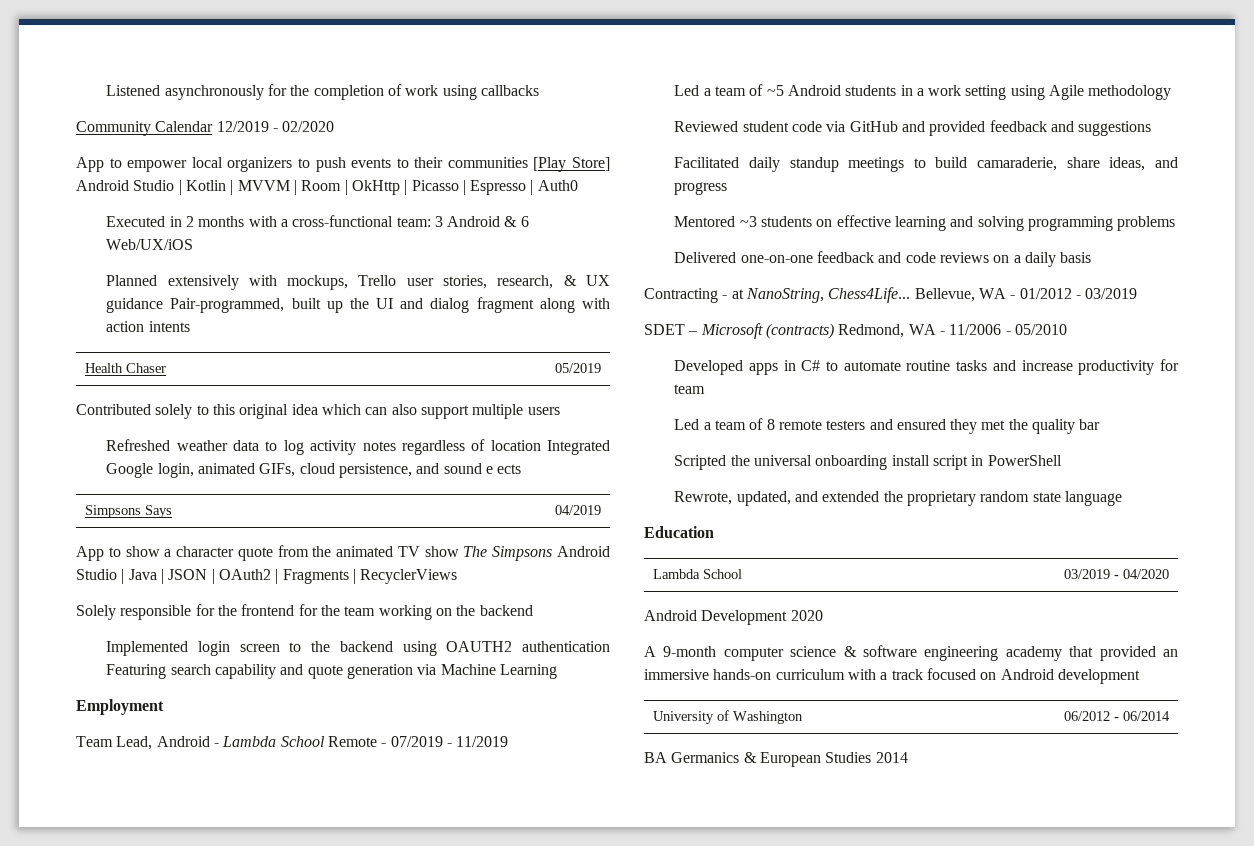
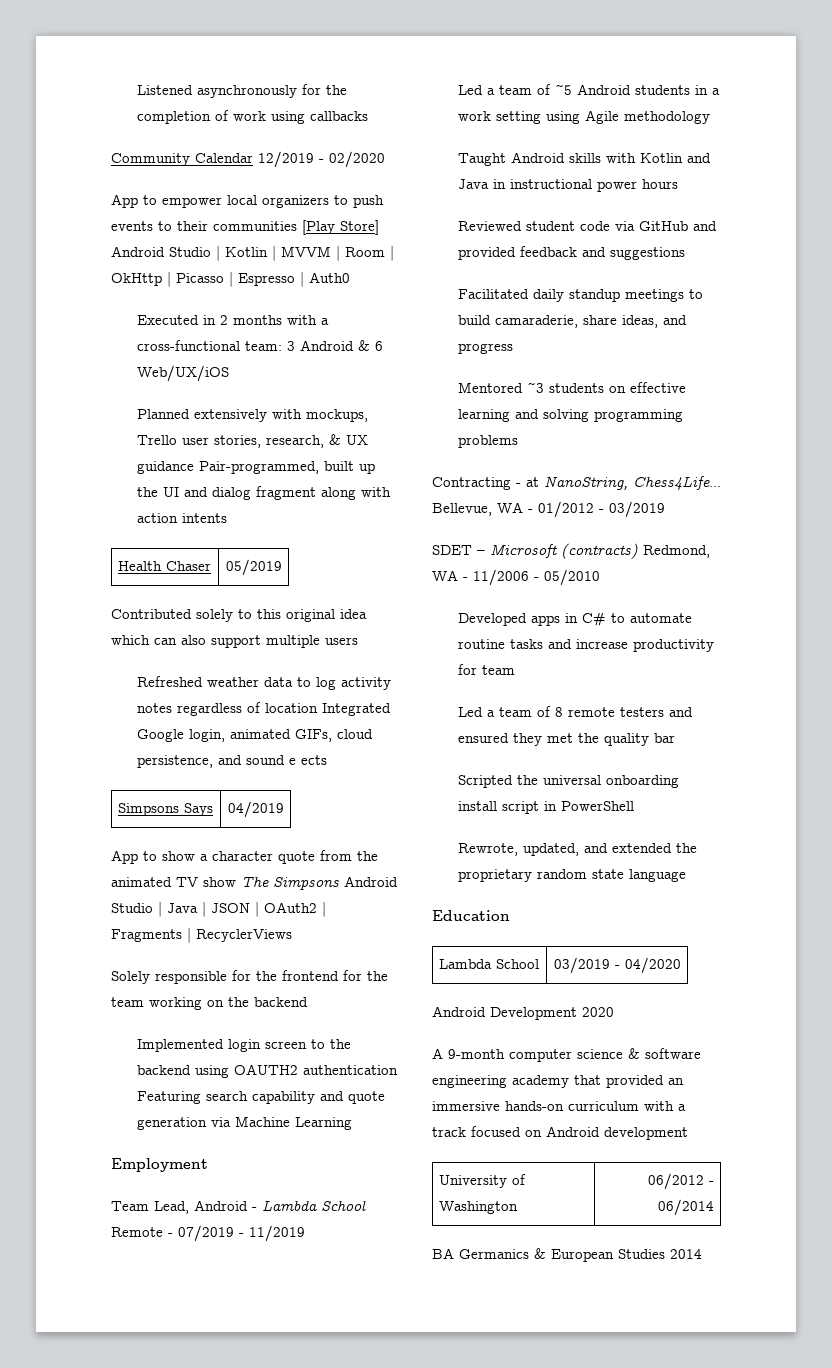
+ Taught Android skills with Kotlin and Java in instructional power hours
- Delivered one-on-one feedback and code reviews on a daily basis

